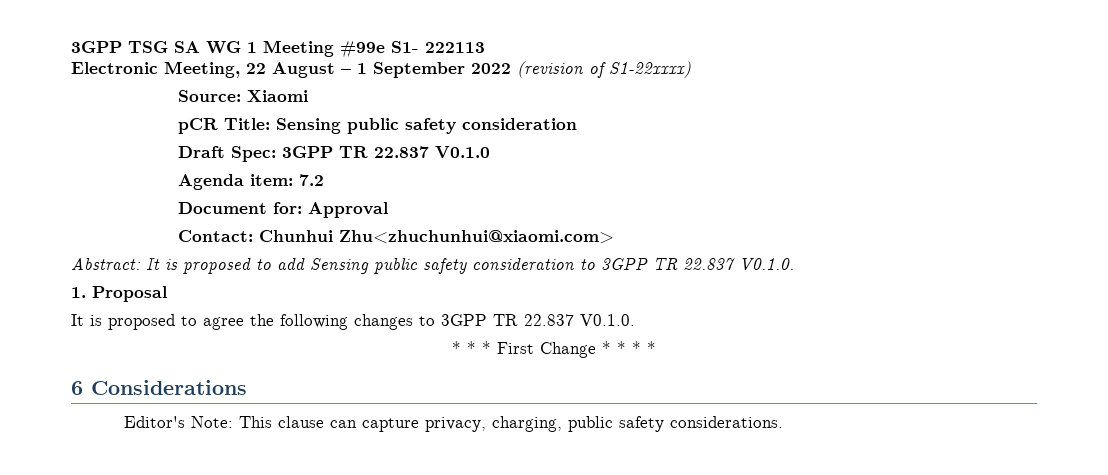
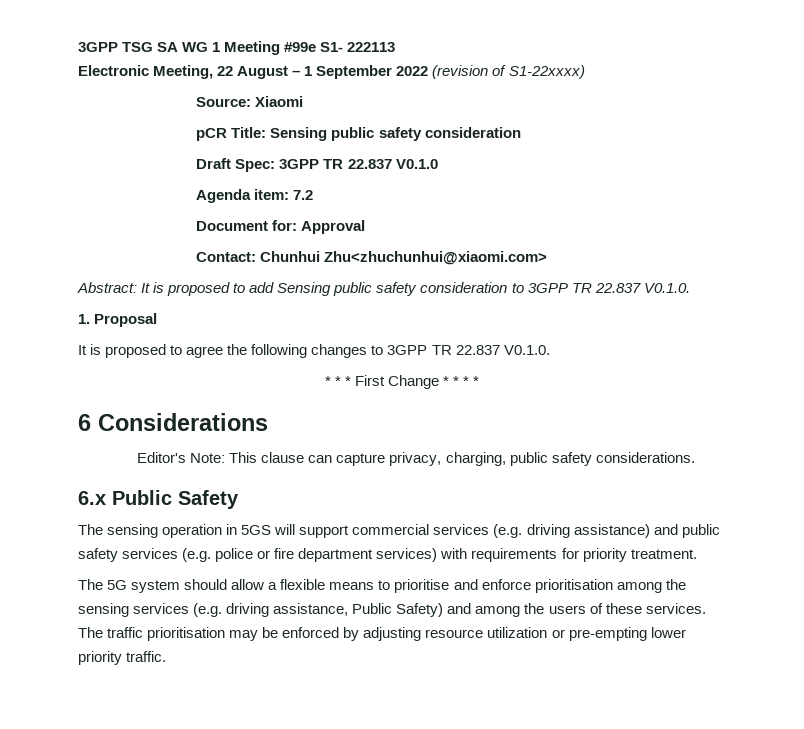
+ 6.x Public Safety
+ The sensing operation in 5GS will support commercial services (e.g. driving assistance) and public safety services (e.g. police or fire department services) with requirements for priority treatment.
+ The 5G system should allow a flexible means to prioritise and enforce prioritisation among the sensing services (e.g. driving assistance, Public Safety) and among the users of these services. The traffic prioritisation may be enforced by adjusting resource utilization or pre-empting lower priority traffic.

